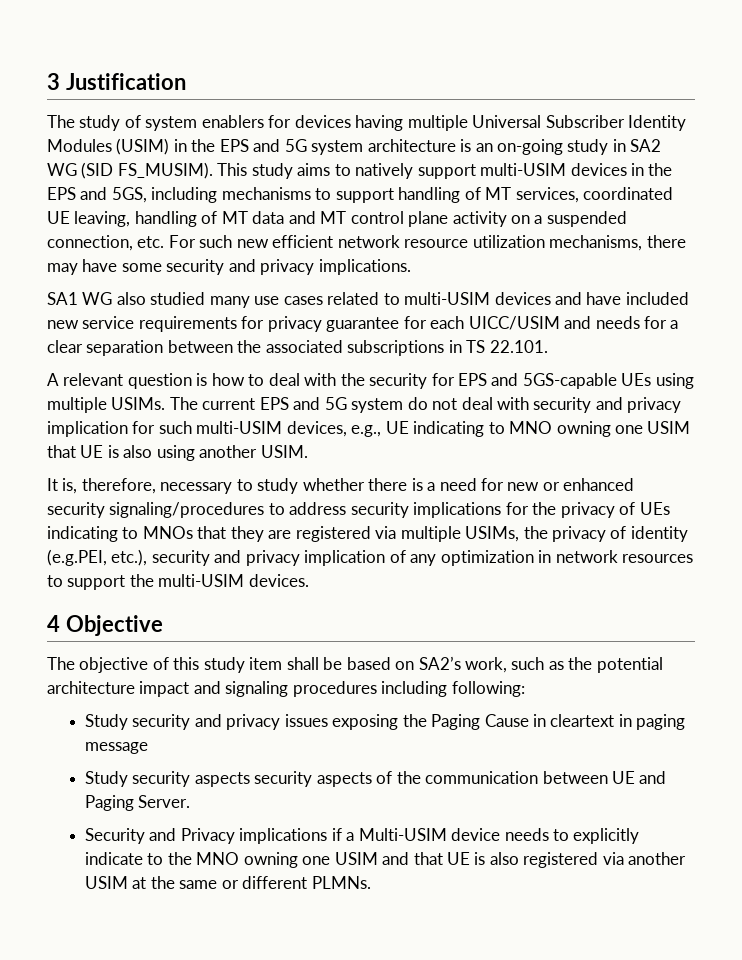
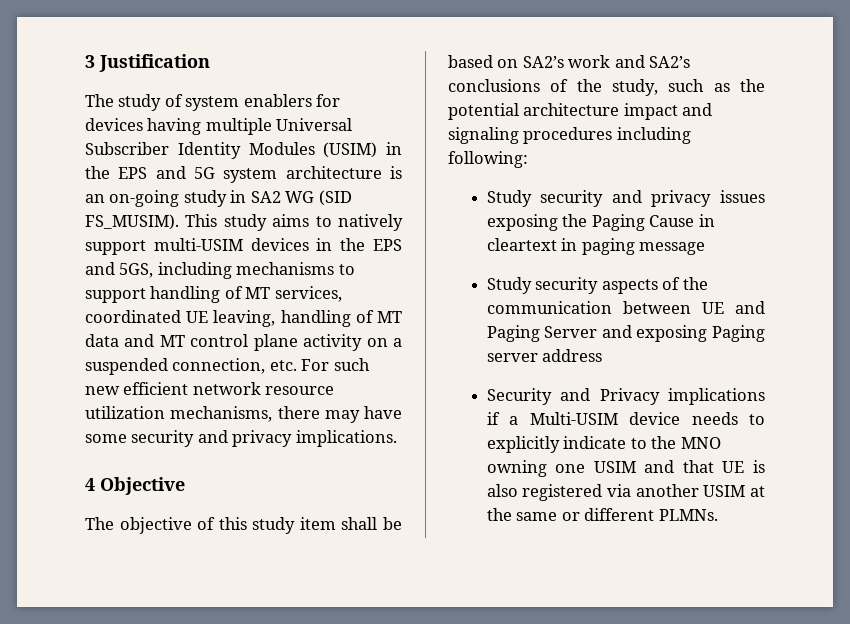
- SA1 WG also studied many use cases related to multi-USIM devices and have included new service requirements for privacy guarantee for each UICC/USIM and needs for a clear separation between the associated subscriptions in TS 22.101.
- A relevant question is how to deal with the security for EPS and 5GS-capable UEs using multiple USIMs. The current EPS and 5G system do not deal with security and privacy implication for such multi-USIM devices, e.g., UE indicating to MNO owning one USIM that UE is also using another USIM.
- It is, therefore, necessary to study whether there is a need for new or enhanced security signaling/procedures to address security implications for the privacy of UEs indicating to MNOs that they are registered via multiple USIMs, the privacy of identity (e.g.PEI, etc.), security and privacy implication of any optimization in network resources to support the multi-USIM devices.
- The objective of this study item shall be based on SA2’s work, such as the potential architecture impact and signaling procedures including following:
+ The objective of this study item shall be based on SA2’s work and SA2’s conclusions of the study, such as the potential architecture impact and signaling procedures including following:
- Study security aspects security aspects of the communication between UE and Paging Server.
+ Study security aspects of the communication between UE and Paging Server and exposing Paging server address

